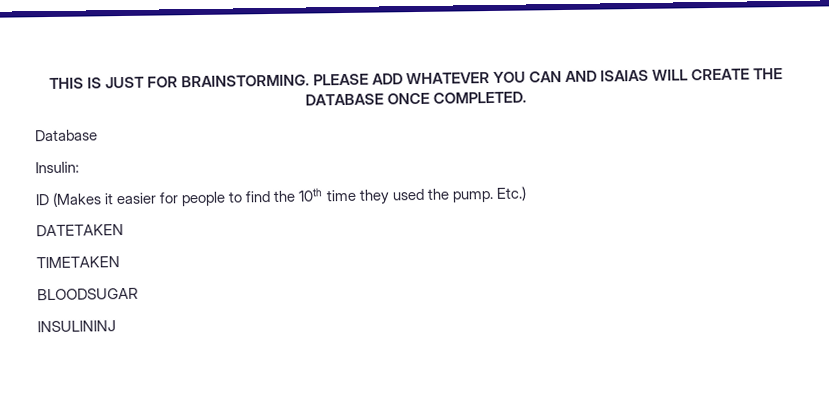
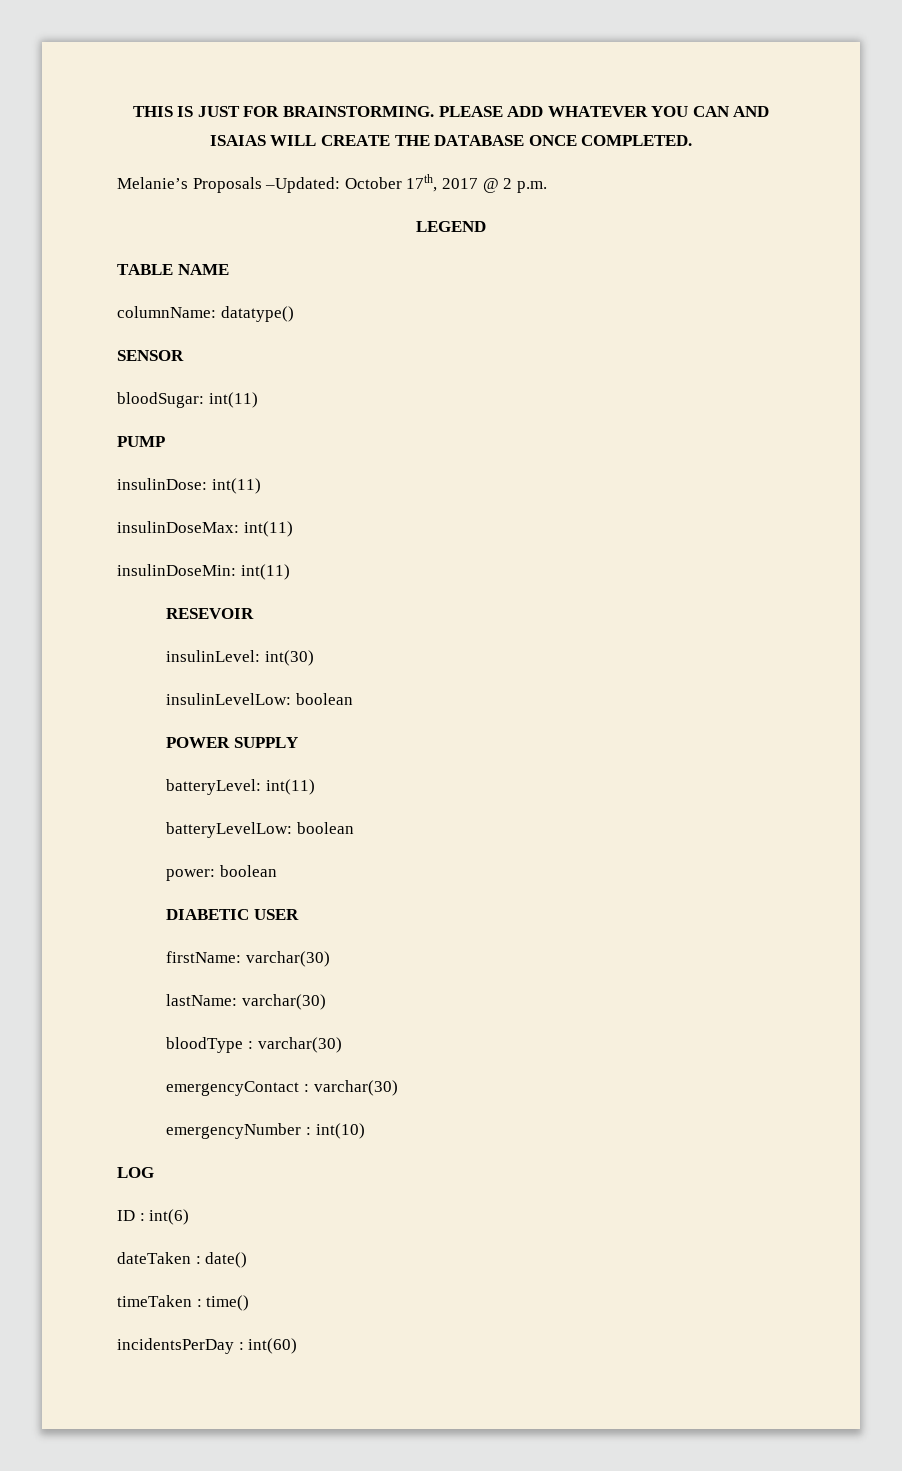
- Database
- Insulin:
- ID (Makes it easier for people to find the 10th time they used the pump. Etc.)
- DATETAKEN
- TIMETAKEN
- BLOODSUGAR
- INSULININJ
+ Melanie’s Proposals –Updated: October 17th, 2017 @ 2 p.m.
+ LEGEND
+ TABLE NAME
+ columnName: datatype()
+ SENSOR
+ bloodSugar: int(11)
+ PUMP
+ insulinDose: int(11)
+ insulinDoseMax: int(11)
+ insulinDoseMin: int(11)
+ RESEVOIR
+ insulinLevel: int(30)
+ insulinLevelLow: boolean
+ POWER SUPPLY
+ batteryLevel: int(11)
+ batteryLevelLow: boolean
+ power: boolean
+ DIABETIC USER
+ firstName: varchar(30)
+ lastName: varchar(30)
+ bloodType : varchar(30)
+ emergencyContact : varchar(30)
+ emergencyNumber : int(10)
+ LOG
+ ID : int(6)
+ dateTaken : date()
+ timeTaken : time()
+ incidentsPerDay : int(60)

